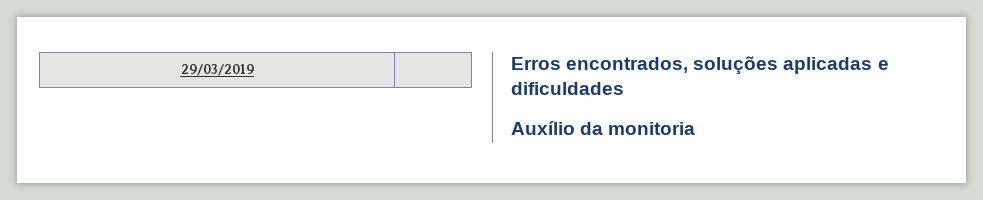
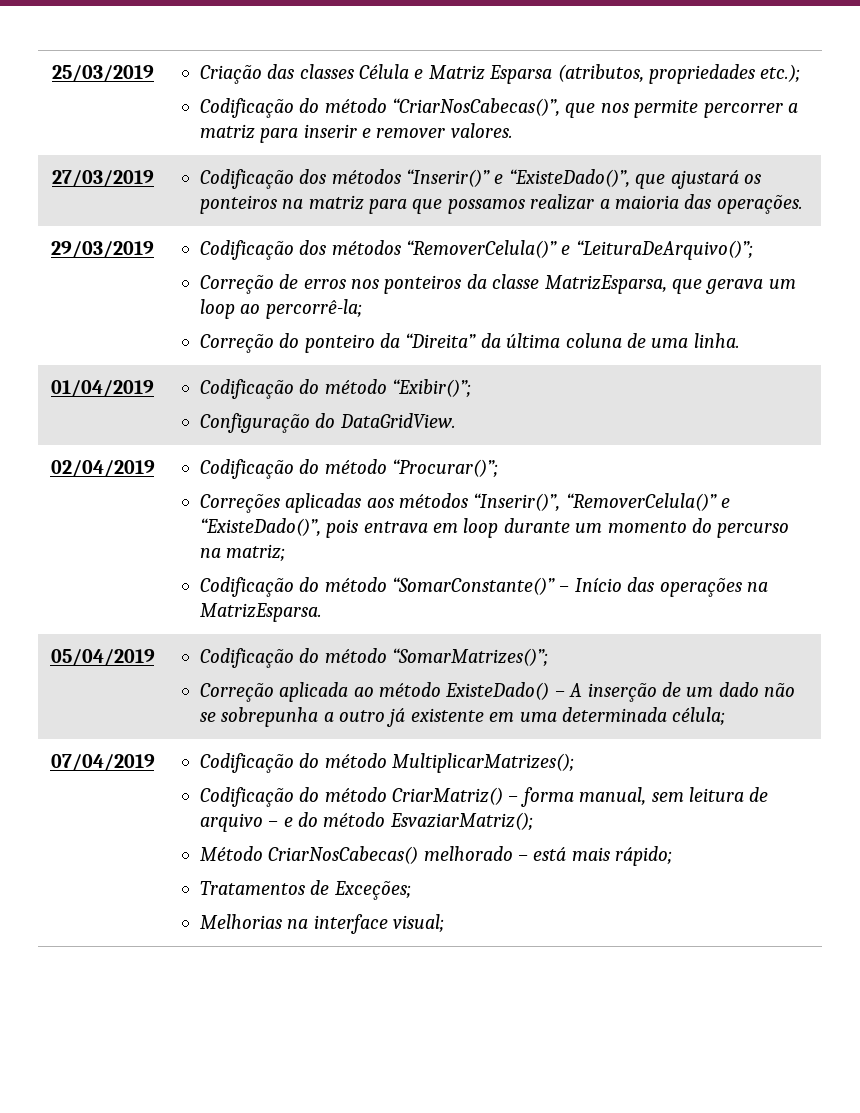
- 29/03/2019 |
- Erros encontrados, soluções aplicadas e dificuldades
- Auxílio da monitoria
+ 25/03/2019 | Criação das classes Célula e Matriz Esparsa (atributos, propriedades etc.);
+ Codificação do método “CriarNosCabecas()”, que nos permite percorrer a matriz para inserir e remover valores.
+ 27/03/2019 | Codificação dos métodos “Inserir()” e “ExisteDado()”, que ajustará os ponteiros na matriz para que possamos realizar a maioria das operações.
+ 29/03/2019 | Codificação dos métodos “RemoverCelula()” e “LeituraDeArquivo()”;
+ Correção de erros nos ponteiros da classe MatrizEsparsa, que gerava um loop ao percorrê-la;
+ Correção do ponteiro da “Direita” da última coluna de uma linha.
+ 01/04/2019 | Codificação do método “Exibir()”;
+ Configuração do DataGridView.
+ 02/04/2019 | Codificação do método “Procurar()”;
+ Correções aplicadas aos métodos “Inserir()”, “RemoverCelula()” e “ExisteDado()”, pois entrava em loop durante um momento do percurso na matriz;
+ Codificação do método “SomarConstante()” – Início das operações na MatrizEsparsa.
+ 05/04/2019 | Codificação do método “SomarMatrizes()”;
+ Correção aplicada ao método ExisteDado() – A inserção de um dado não se sobrepunha a outro já existente em uma determinada célula;
+ 07/04/2019 | Codificação do método MultiplicarMatrizes();
+ Codificação do método CriarMatriz() – forma manual, sem leitura de arquivo – e do método EsvaziarMatriz();
+ Método CriarNosCabecas() melhorado – está mais rápido;
+ Tratamentos de Exceções;
+ Melhorias na interface visual;

